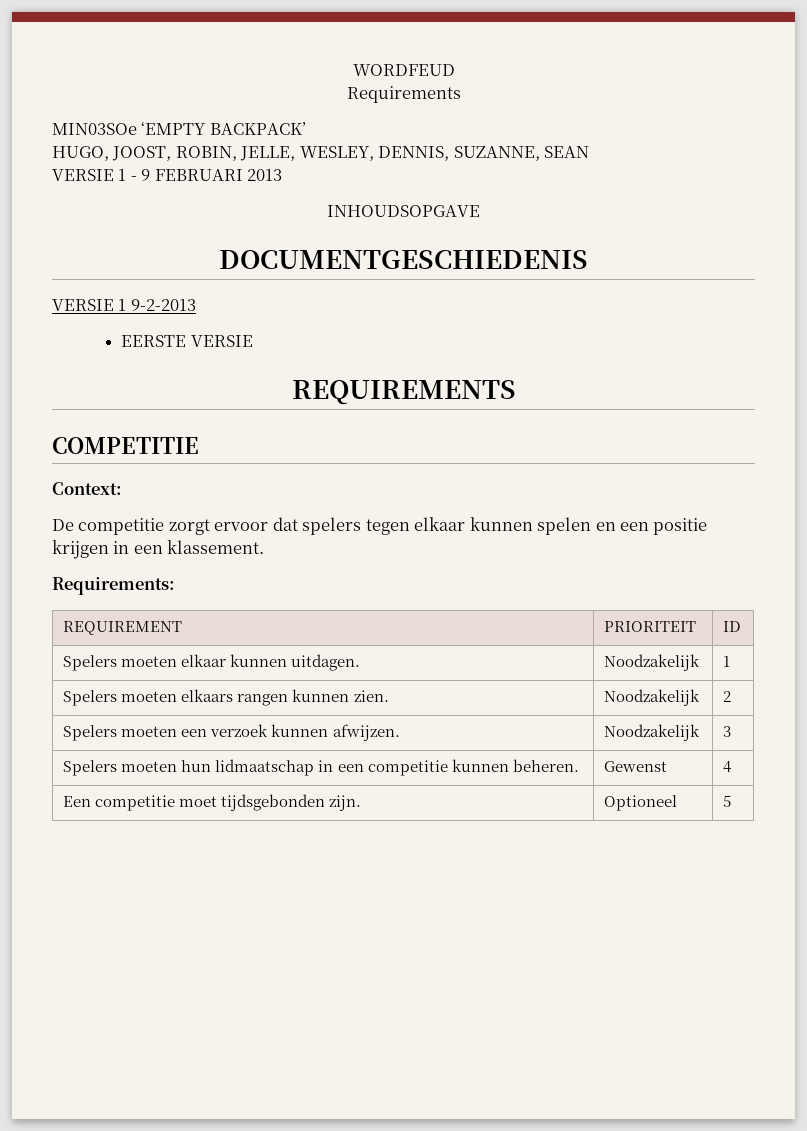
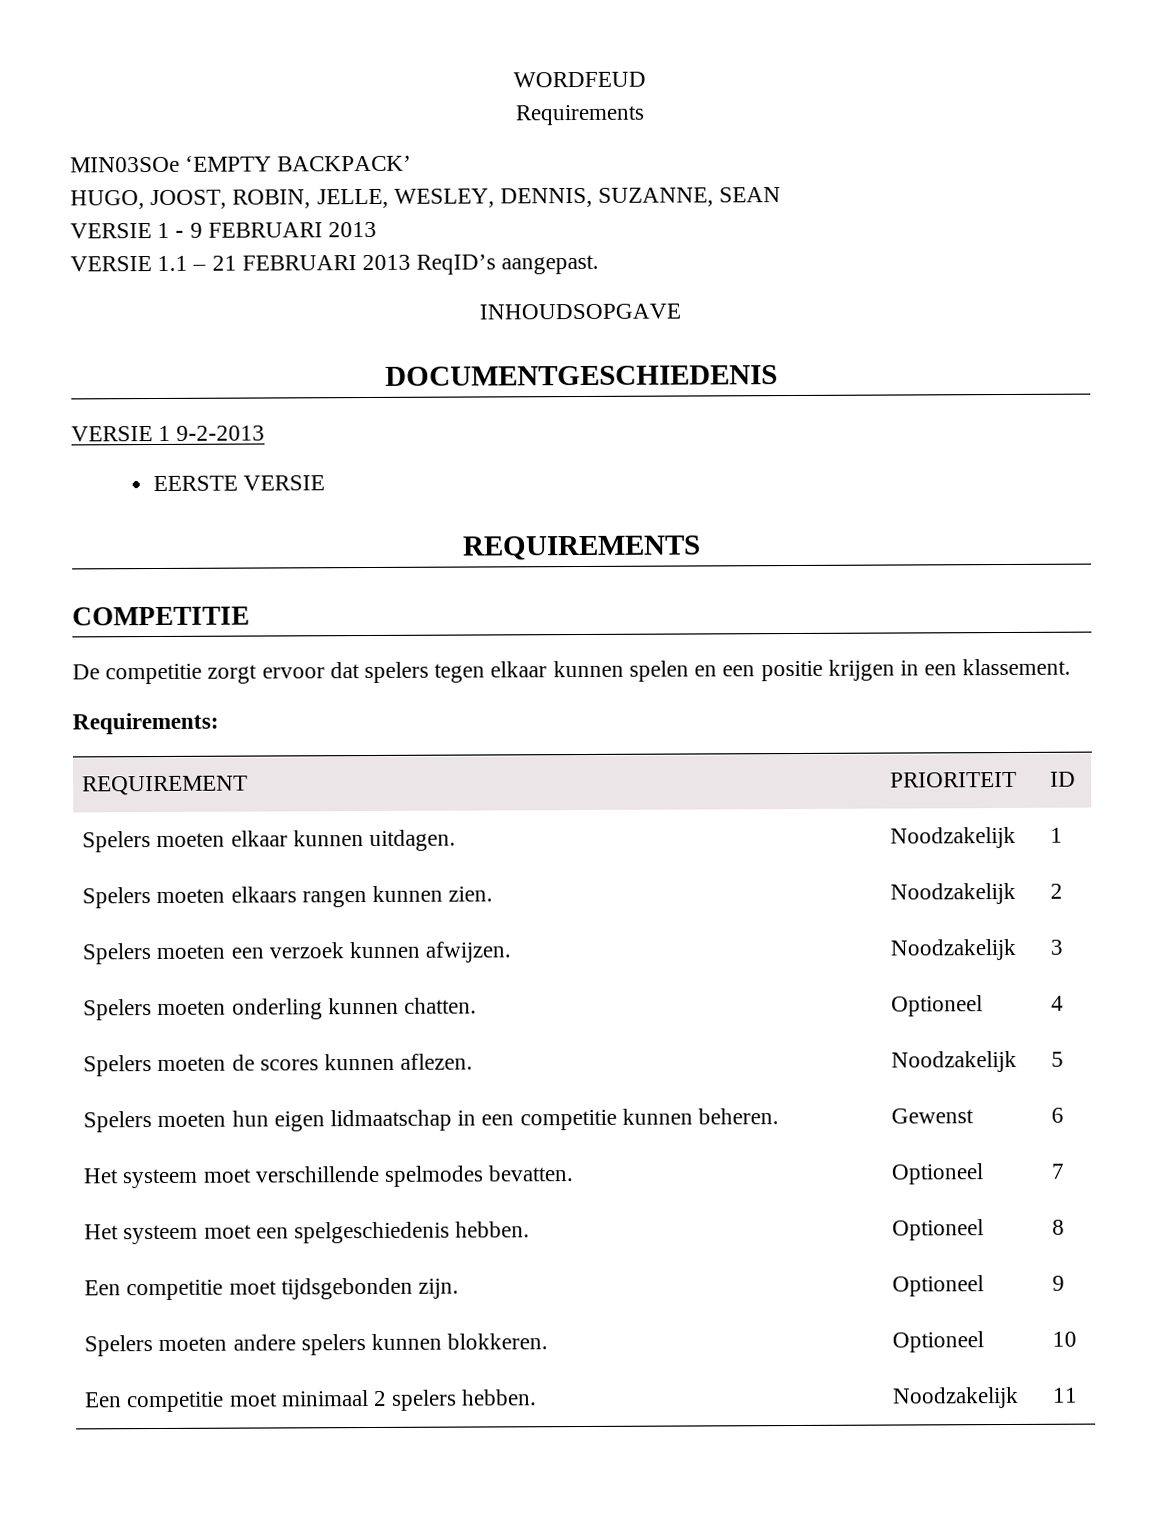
+ VERSIE 1.1 – 21 FEBRUARI 2013 ReqID’s aangepast.
- Context:
+ Spelers moeten onderling kunnen chatten. | Optioneel | 4
+ Spelers moeten de scores kunnen aflezen. | Noodzakelijk | 5
- Spelers moeten hun lidmaatschap in een competitie kunnen beheren. | Gewenst | 4
+ Spelers moeten hun eigen lidmaatschap in een competitie kunnen beheren. | Gewenst | 6
+ Het systeem moet verschillende spelmodes bevatten. | Optioneel | 7
+ Het systeem moet een spelgeschiedenis hebben. | Optioneel | 8
- Een competitie moet tijdsgebonden zijn. | Optioneel | 5
+ Een competitie moet tijdsgebonden zijn. | Optioneel | 9
+ Spelers moeten andere spelers kunnen blokkeren. | Optioneel | 10
+ Een competitie moet minimaal 2 spelers hebben. | Noodzakelijk | 11

